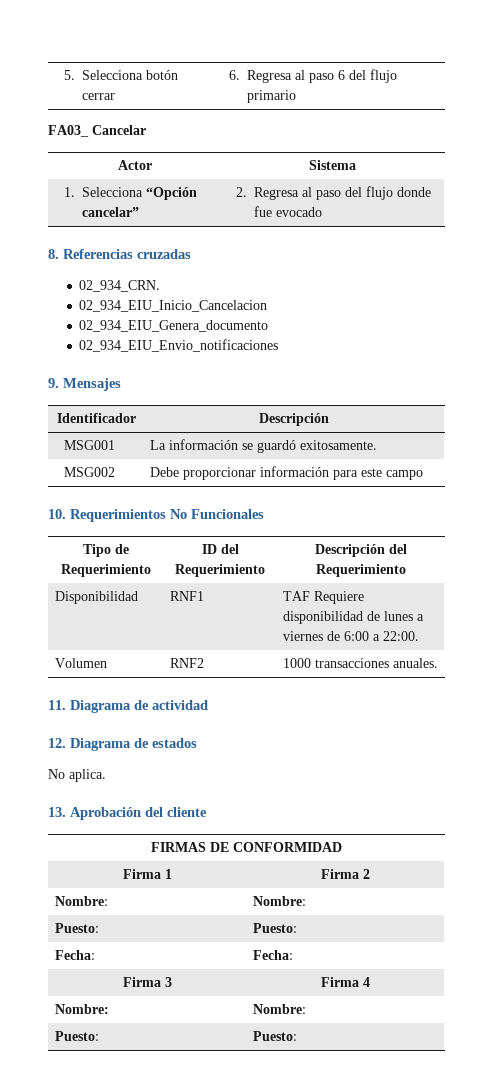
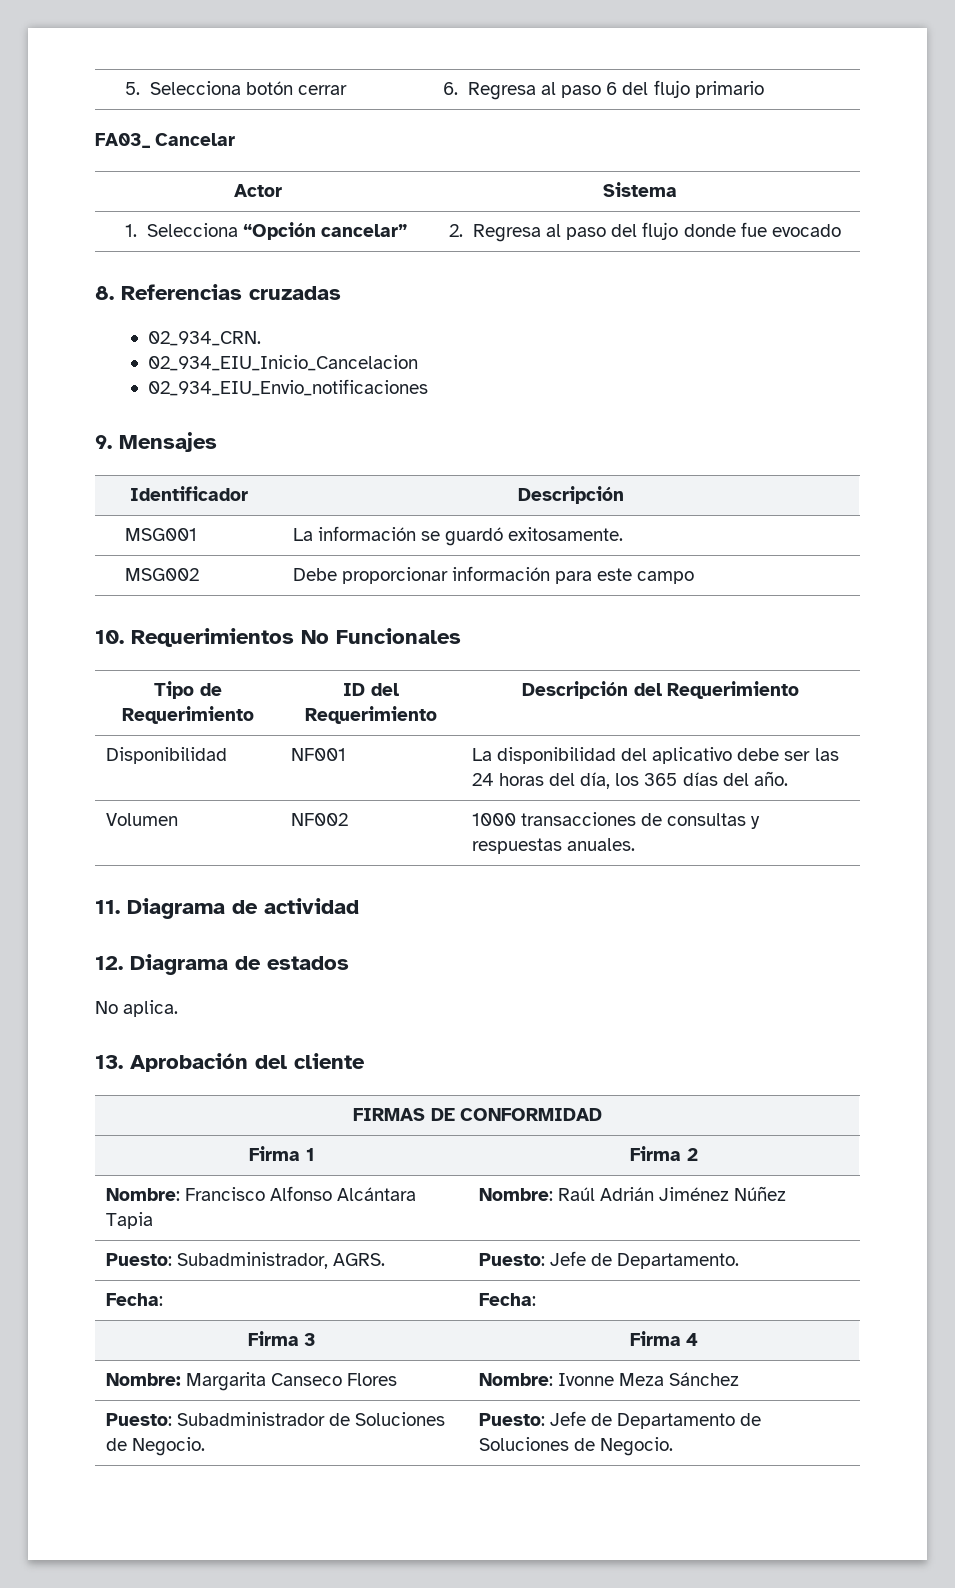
- 02_934_EIU_Genera_documento
- Disponibilidad | RNF1 | TAF Requiere disponibilidad de lunes a viernes de 6:00 a 22:00.
+ Disponibilidad | NF001 | La disponibilidad del aplicativo debe ser las 24 horas del día, los 365 días del año.
- Volumen | RNF2 | 1000 transacciones anuales.
+ Volumen | NF002 | 1000 transacciones de consultas y respuestas anuales.
  Firma 1 | Firma 2
- Nombre: | Nombre:
- Puesto: | Puesto:
+ Nombre: Francisco Alfonso Alcántara Tapia | Nombre: Raúl Adrián Jiménez Núñez
+ Puesto: Subadministrador, AGRS. | Puesto: Jefe de Departamento.
  Firma 3 | Firma 4
- Nombre: | Nombre:
- Puesto: | Puesto:
+ Nombre: Margarita Canseco Flores | Nombre: Ivonne Meza Sánchez
+ Puesto: Subadministrador de Soluciones de Negocio. | Puesto: Jefe de Departamento de Soluciones de Negocio.

